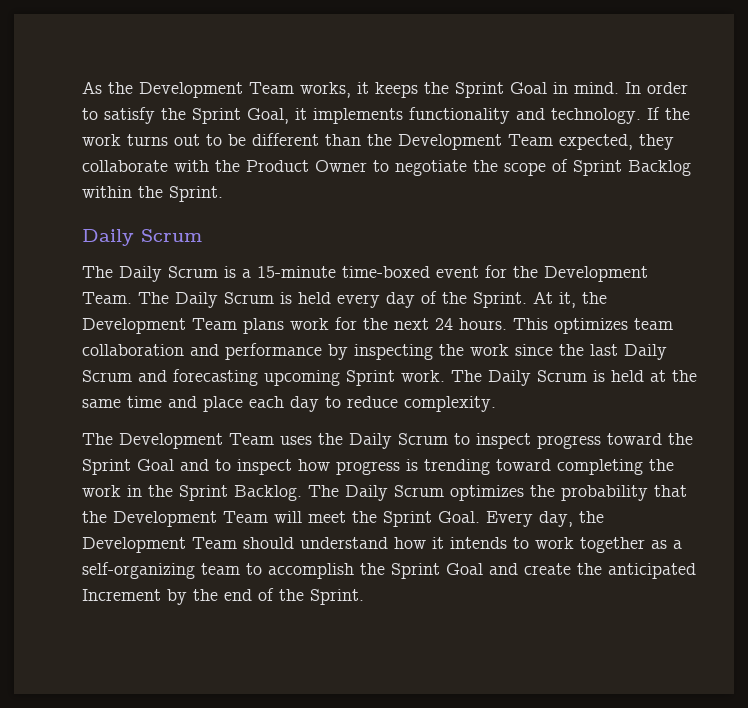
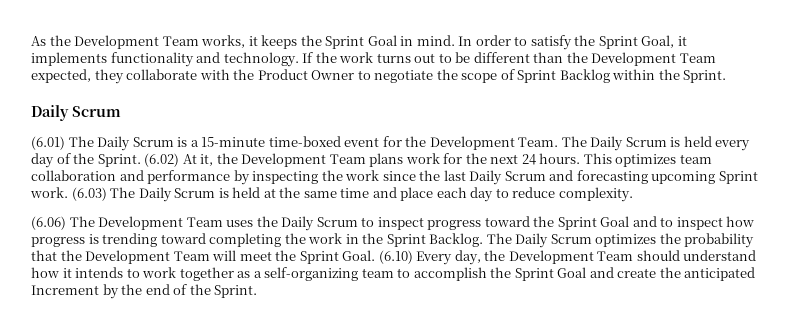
- The Daily Scrum is a 15-minute time-boxed event for the Development Team.
+ (6.01) The Daily Scrum is a 15-minute time-boxed event for the Development Team.
- At it, the Development Team plans work for the next 24 hours.
+ (6.02) At it, the Development Team plans work for the next 24 hours.
- The Daily Scrum is held at the same time and place each day to reduce complexity.
+ (6.03) The Daily Scrum is held at the same time and place each day to reduce complexity.
- The Development Team uses the Daily Scrum to inspect progress toward the Sprint Goal and to inspect how progress is trending toward completing the work in the Sprint Backlog.
+ (6.06) The Development Team uses the Daily Scrum to inspect progress toward the Sprint Goal and to inspect how progress is trending toward completing the work in the Sprint Backlog.
- Every day, the Development Team should understand how it intends to work together as a self-organizing team to accomplish the Sprint Goal and create the anticipated Increment by the end of the Sprint.
+ (6.10) Every day, the Development Team should understand how it intends to work together as a self-organizing team to accomplish the Sprint Goal and create the anticipated Increment by the end of the Sprint.

